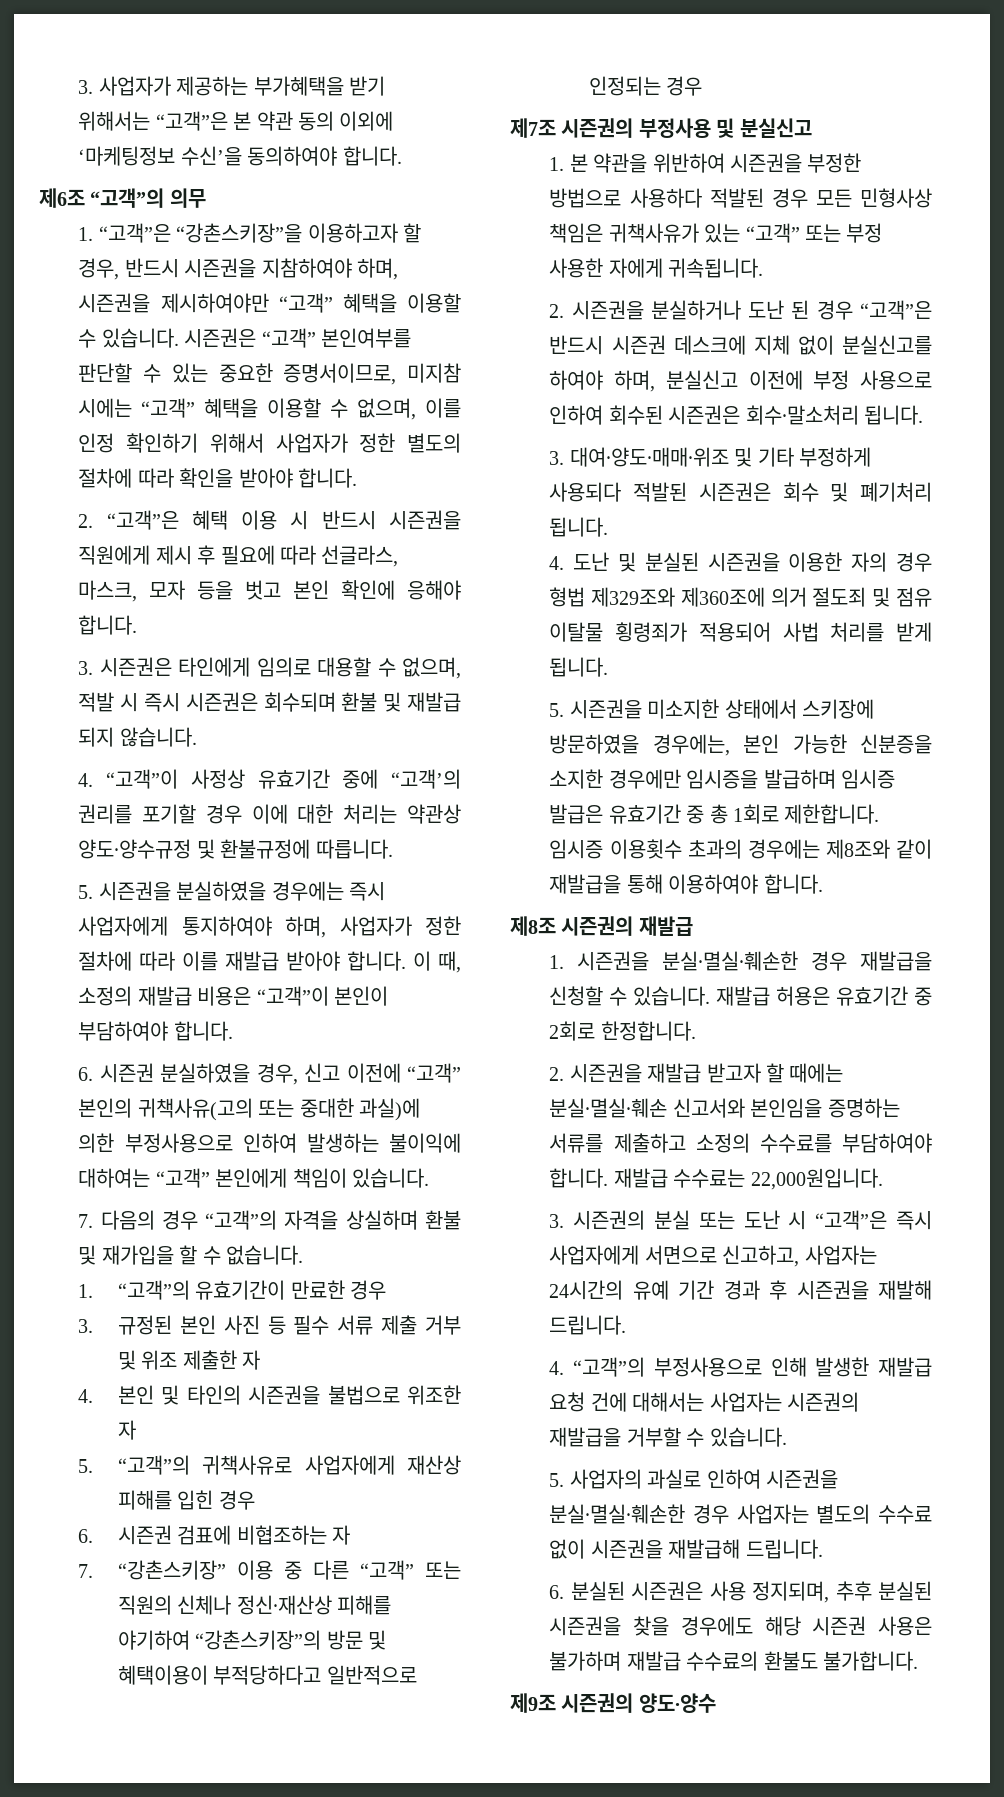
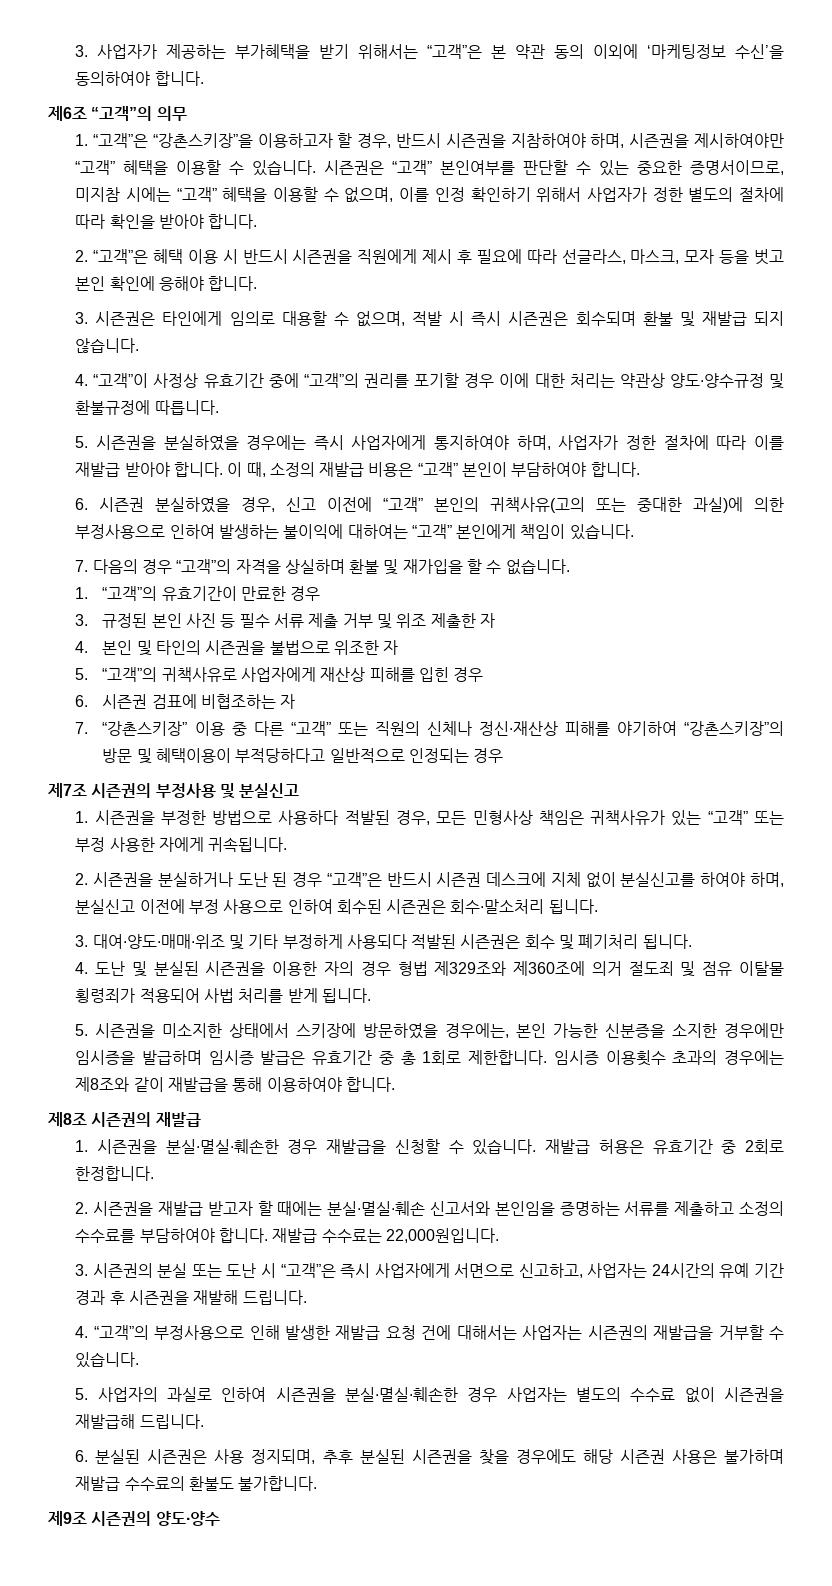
- 4. “고객”이 사정상 유효기간 중에 “고객’의 권리를 포기할 경우 이에 대한 처리는 약관상 양도∙양수규정 및 환불규정에 따릅니다.
+ 4. “고객”이 사정상 유효기간 중에 “고객”의 권리를 포기할 경우 이에 대한 처리는 약관상 양도∙양수규정 및 환불규정에 따릅니다.
- 이 때, 소정의 재발급 비용은 “고객”이 본인이 부담하여야 합니다.
+ 이 때, 소정의 재발급 비용은 “고객” 본인이 부담하여야 합니다.
- 1. 본 약관을 위반하여 시즌권을 부정한 방법으로 사용하다 적발된 경우 모든 민형사상 책임은 귀책사유가 있는 “고객” 또는 부정 사용한 자에게 귀속됩니다.
+ 1. 시즌권을 부정한 방법으로 사용하다 적발된 경우, 모든 민형사상 책임은 귀책사유가 있는 “고객” 또는 부정 사용한 자에게 귀속됩니다.

